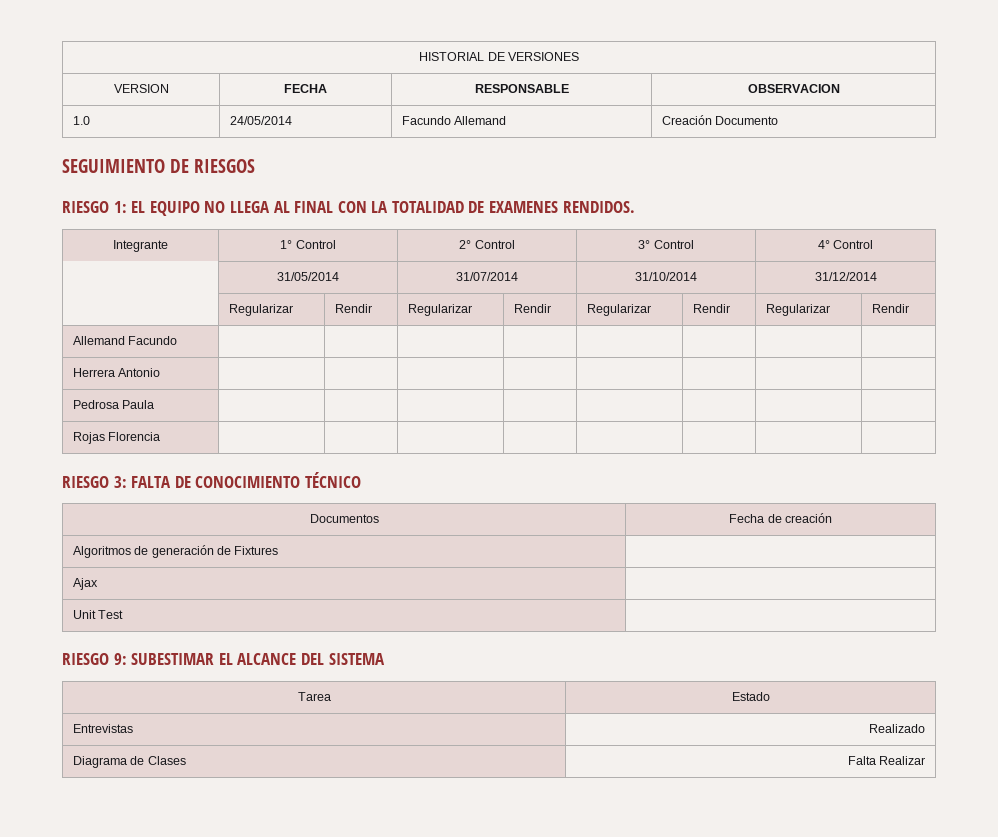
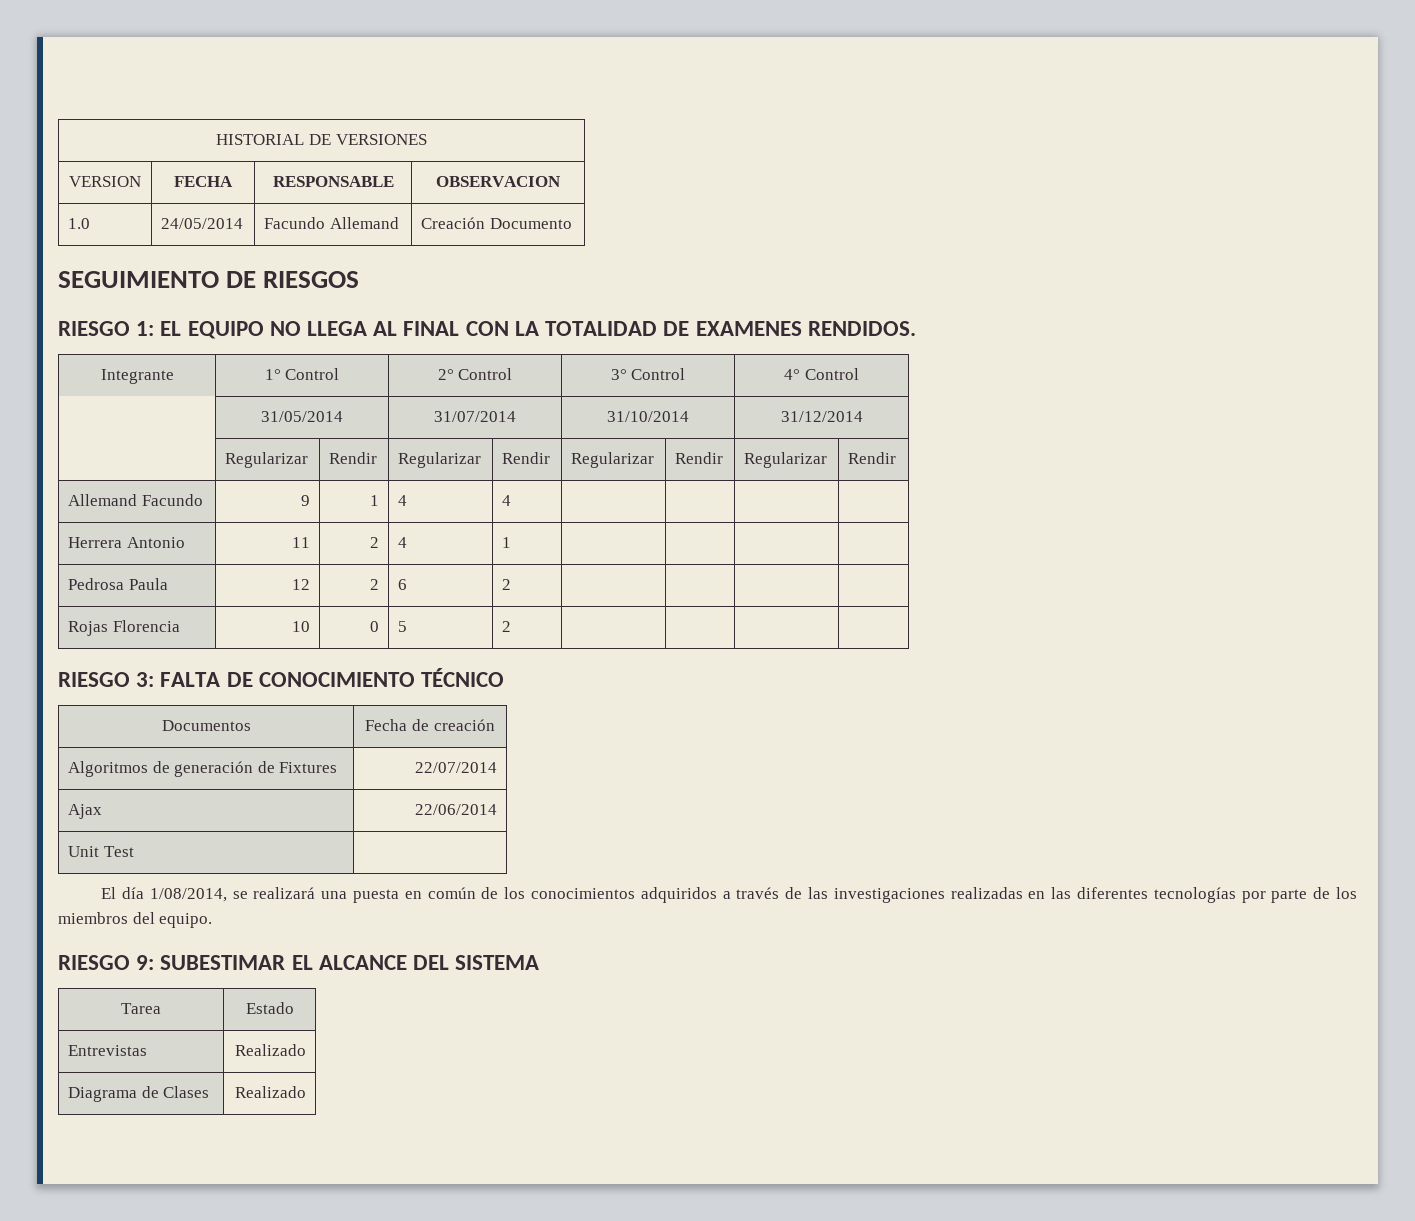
- Allemand Facundo | | | | | | | |
- Herrera Antonio | | | | | | | |
- Pedrosa Paula | | | | | | | |
- Rojas Florencia | | | | | | | |
+ Allemand Facundo | 9 | 1 | 4 | 4 | | | |
+ Herrera Antonio | 11 | 2 | 4 | 1 | | | |
+ Pedrosa Paula | 12 | 2 | 6 | 2 | | | |
+ Rojas Florencia | 10 | 0 | 5 | 2 | | | |
- Algoritmos de generación de Fixtures |
+ Algoritmos de generación de Fixtures | 22/07/2014
- Ajax |
+ Ajax | 22/06/2014
+ El día 1/08/2014, se realizará una puesta en común de los conocimientos adquiridos a través de las investigaciones realizadas en las diferentes tecnologías por parte de los miembros del equipo.
- Diagrama de Clases | Falta Realizar
+ Diagrama de Clases | Realizado

